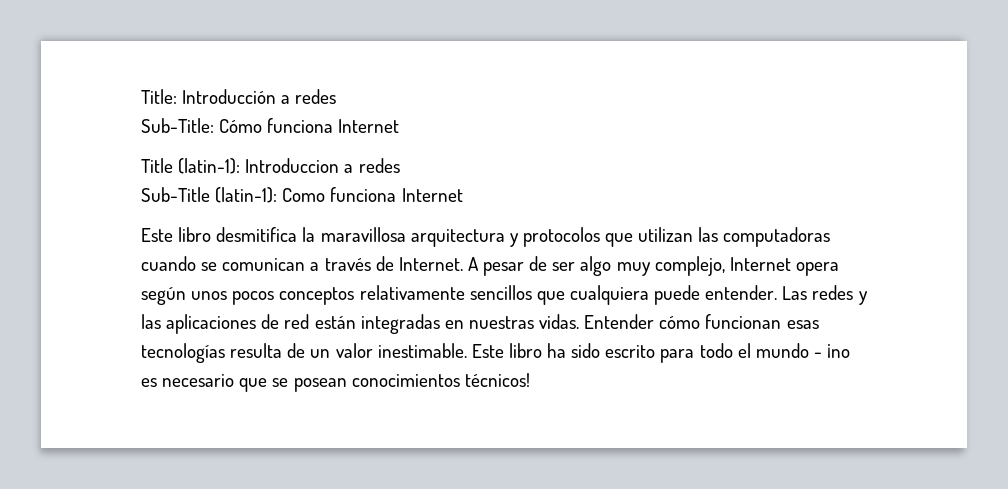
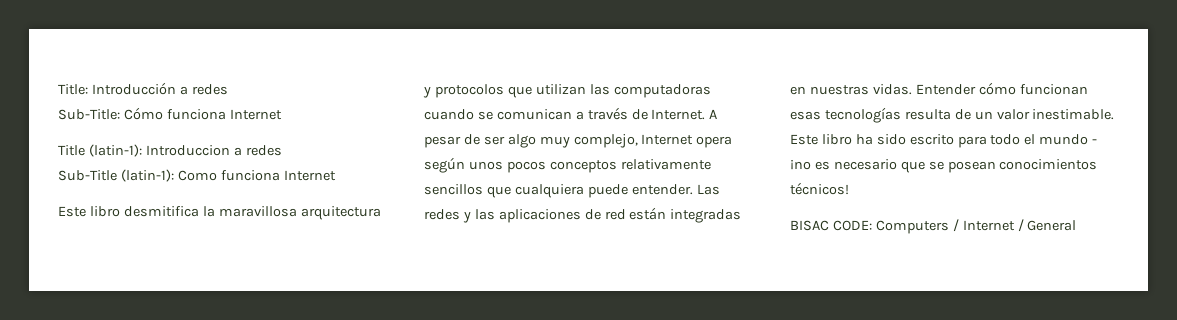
+ BISAC CODE: Computers / Internet / General

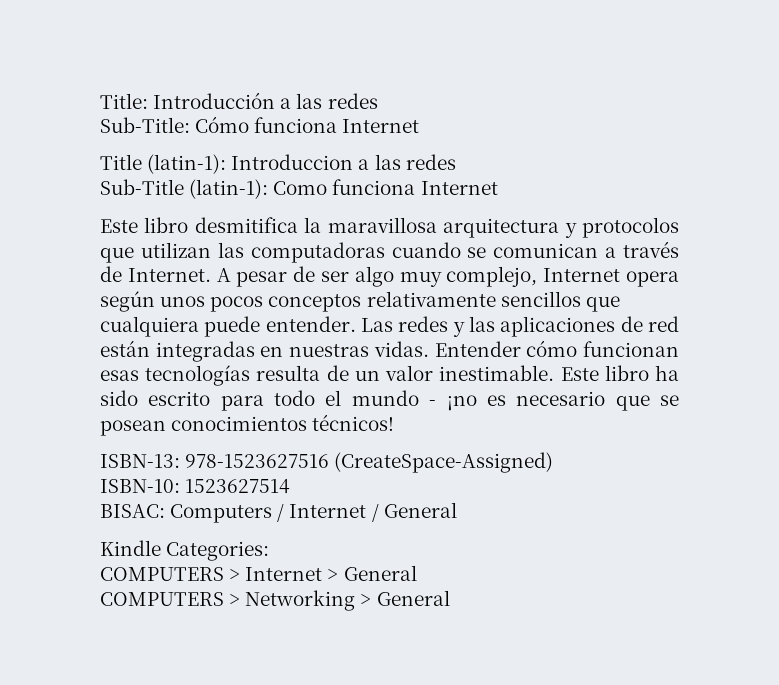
- Title: Introducción a redes
+ Title: Introducción a las redes
- Title (latin-1): Introduccion a redes
+ Title (latin-1): Introduccion a las redes
- BISAC CODE: Computers / Internet / General
+ ISBN-13: 978-1523627516 (CreateSpace-Assigned)
+ ISBN-10: 1523627514
+ BISAC: Computers / Internet / General
+ Kindle Categories:
+ COMPUTERS > Internet > General
+ COMPUTERS > Networking > General

